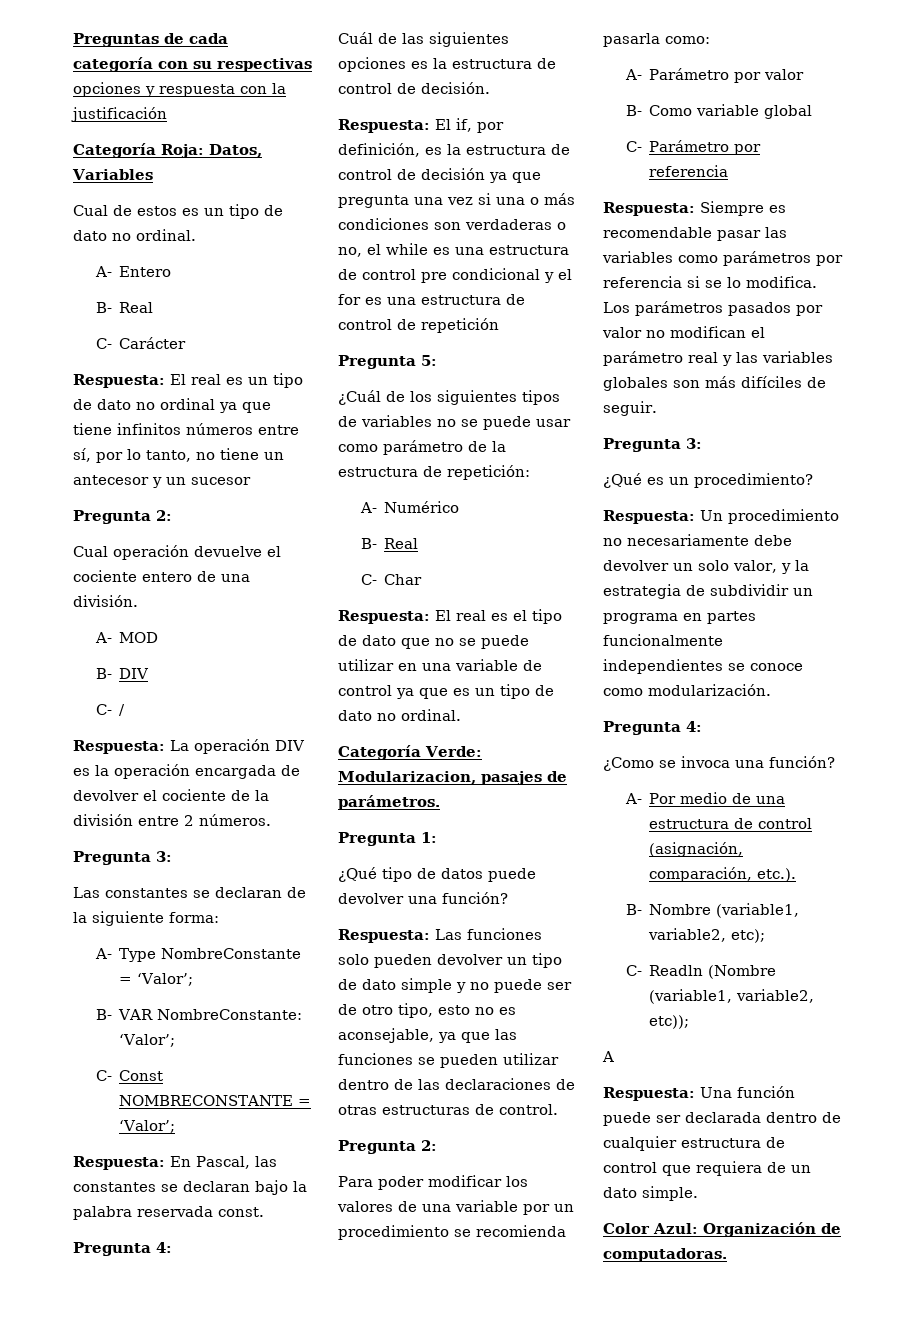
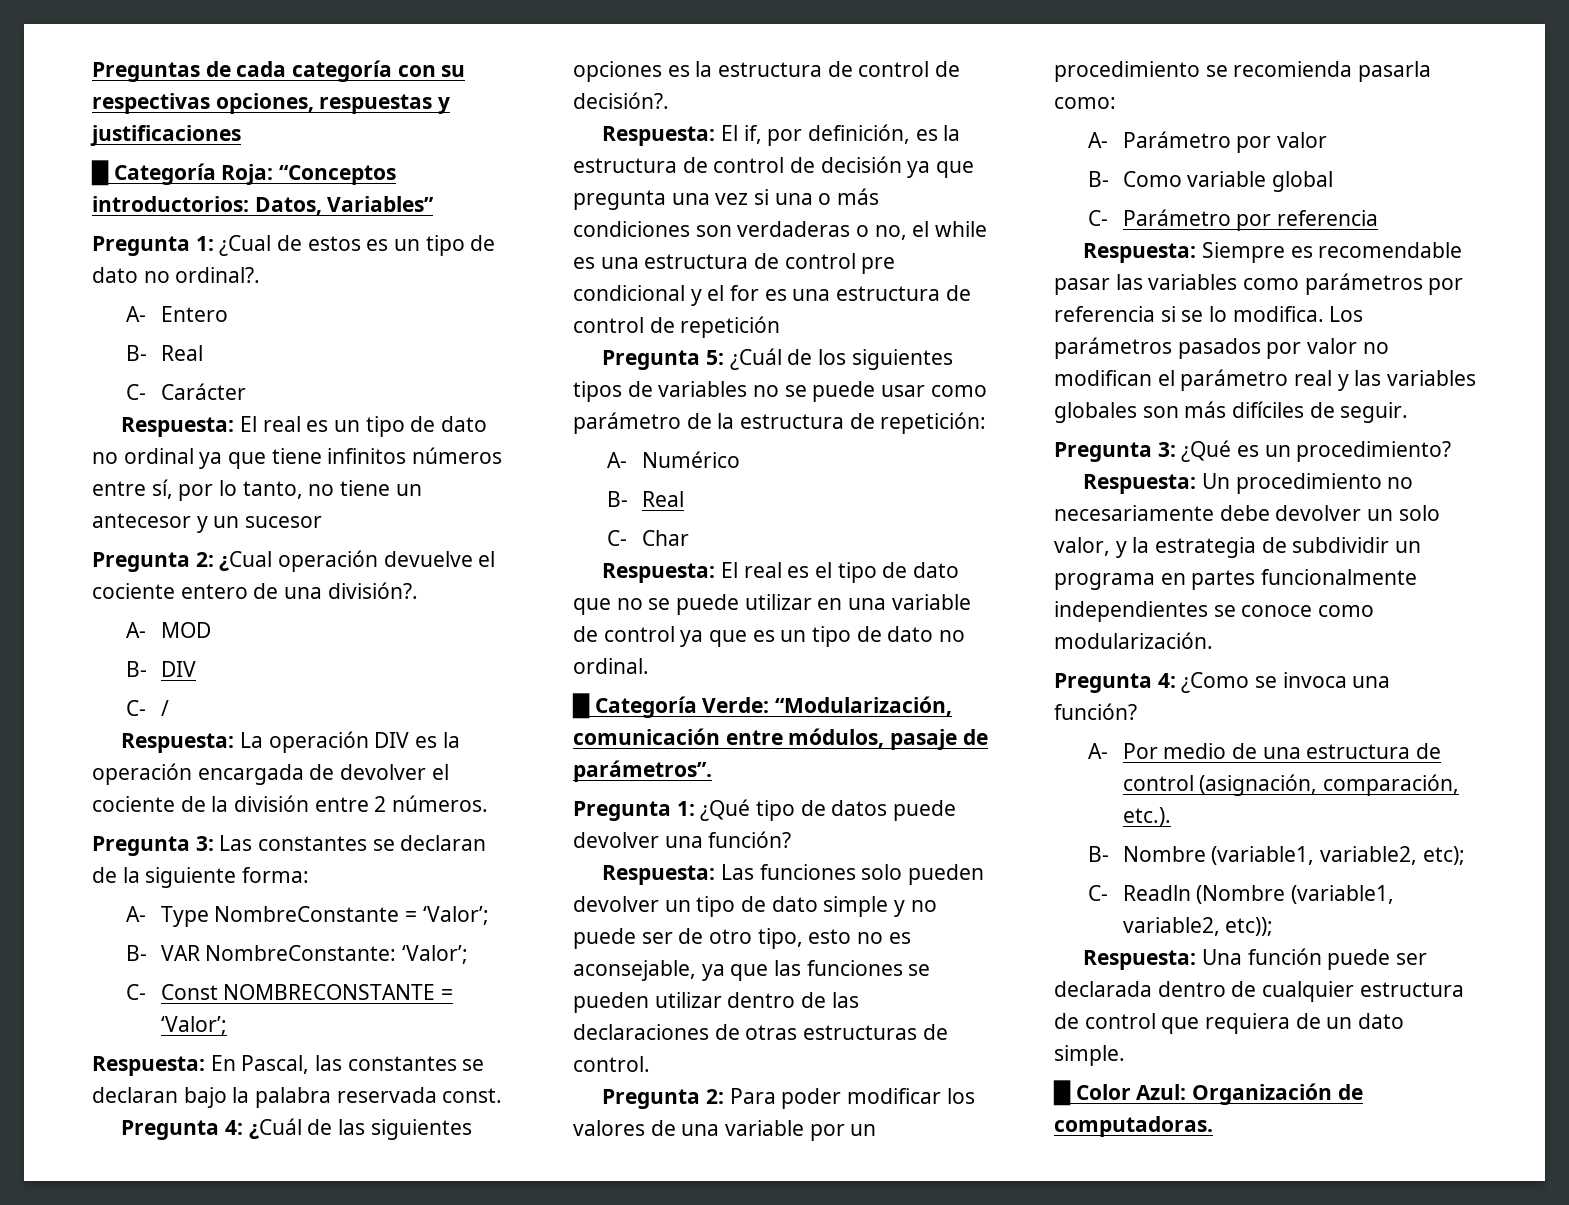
- Preguntas de cada categoría con su respectivas opciones y respuesta con la justificación
- Categoría Roja: Datos, Variables
- Cual de estos es un tipo de dato no ordinal.
+ Preguntas de cada categoría con su respectivas opciones, respuestas y justificaciones
+ █ Categoría Roja: “Conceptos introductorios: Datos, Variables”
+ Pregunta 1: ¿Cual de estos es un tipo de dato no ordinal?.
  Respuesta: El real es un tipo de dato no ordinal ya que tiene infinitos números entre sí, por lo tanto, no tiene un antecesor y un sucesor
- Pregunta 2:
- Cual operación devuelve el cociente entero de una división.
+ Pregunta 2: ¿Cual operación devuelve el cociente entero de una división?.
  Respuesta: La operación DIV es la operación encargada de devolver el cociente de la división entre 2 números.
- Pregunta 3:
- Las constantes se declaran de la siguiente forma:
+ Pregunta 3: Las constantes se declaran de la siguiente forma:
  Respuesta: En Pascal, las constantes se declaran bajo la palabra reservada const.
- Pregunta 4:
- Cuál de las siguientes opciones es la estructura de control de decisión.
+ Pregunta 4: ¿Cuál de las siguientes opciones es la estructura de control de decisión?.
- Pregunta 5:
- ¿Cuál de los siguientes tipos de variables no se puede usar como parámetro de la estructura de repetición:
+ Pregunta 5: ¿Cuál de los siguientes tipos de variables no se puede usar como parámetro de la estructura de repetición:
- Categoría Verde: Modularizacion, pasajes de parámetros.
- Pregunta 1:
- ¿Qué tipo de datos puede devolver una función?
+ █ Categoría Verde: “Modularización, comunicación entre módulos, pasaje de parámetros”.
+ Pregunta 1: ¿Qué tipo de datos puede devolver una función?
  Respuesta: Las funciones solo pueden devolver un tipo de dato simple y no puede ser de otro tipo, esto no es aconsejable, ya que las funciones se pueden utilizar dentro de las declaraciones de otras estructuras de control.
- Pregunta 2:
- Para poder modificar los valores de una variable por un procedimiento se recomienda pasarla como:
+ Pregunta 2: Para poder modificar los valores de una variable por un procedimiento se recomienda pasarla como:
  Los parámetros pasados por valor no modifican el parámetro real y las variables globales son más difíciles de seguir.
- Pregunta 3:
- ¿Qué es un procedimiento?
+ Pregunta 3: ¿Qué es un procedimiento?
  Respuesta: Un procedimiento no necesariamente debe devolver un solo valor, y la estrategia de subdividir un programa en partes funcionalmente independientes se conoce como modularización.
- Pregunta 4:
- ¿Como se invoca una función?
+ Pregunta 4: ¿Como se invoca una función?
- A
- Color Azul: Organización de computadoras.
+ █ Color Azul: Organización de computadoras.

